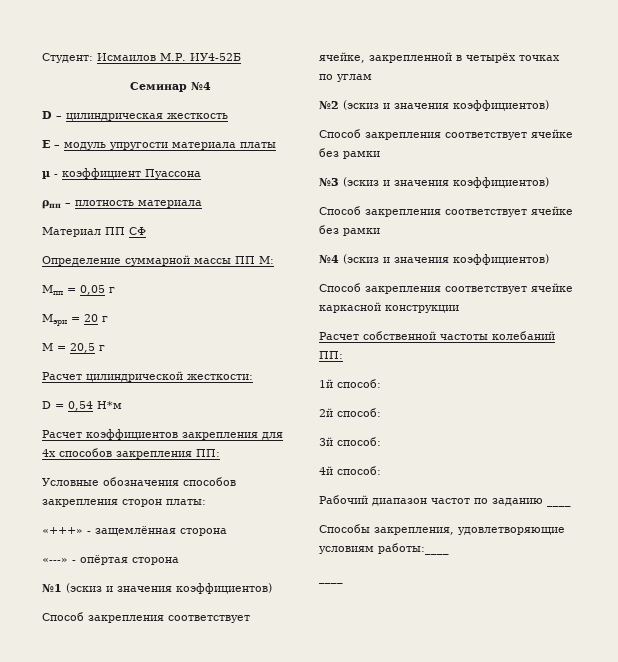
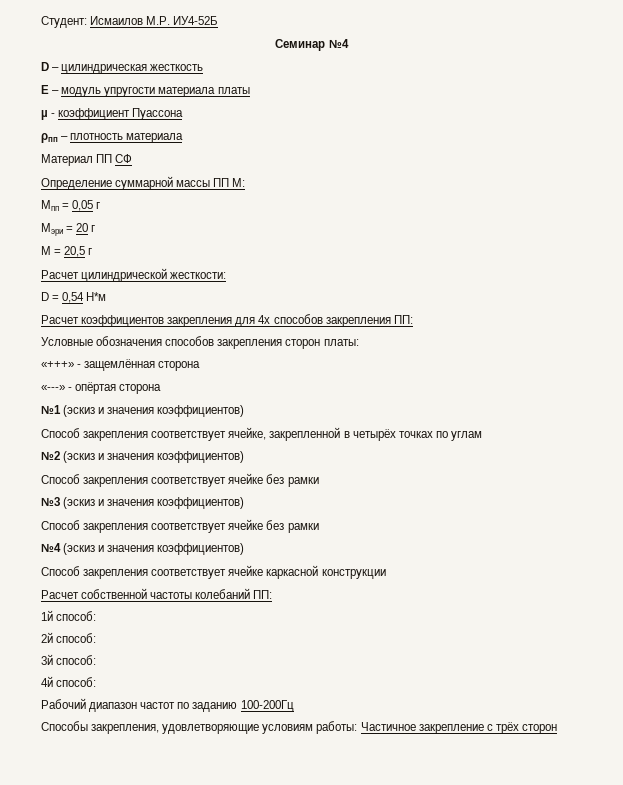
- Рабочий диапазон частот по заданию ____
+ Рабочий диапазон частот по заданию 100-200Гц
- Способы закрепления, удовлетворяющие условиям работы:____
- ____
+ Способы закрепления, удовлетворяющие условиям работы: Частичное закрепление с трёх сторон

